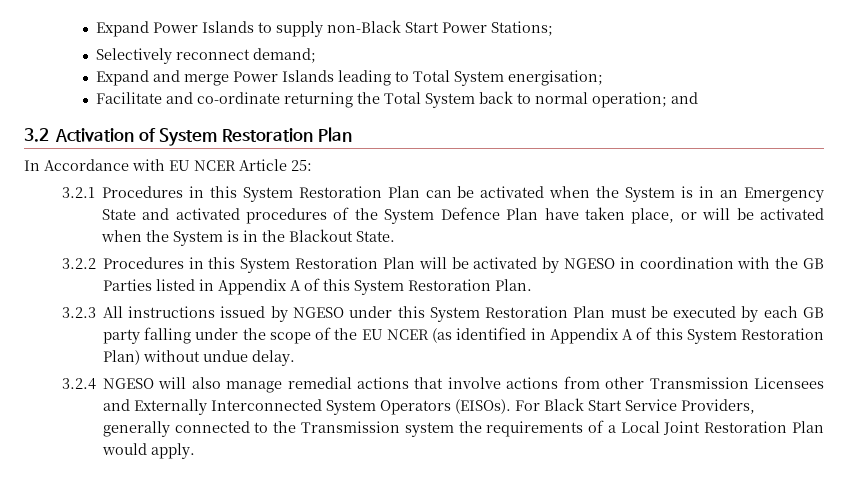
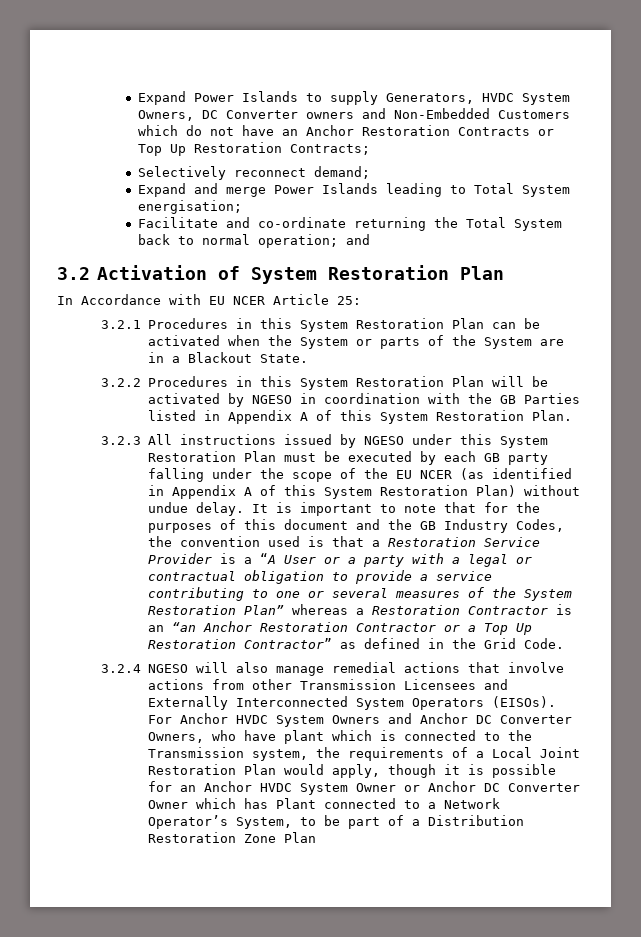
- Expand Power Islands to supply non-Black Start Power Stations;
+ Expand Power Islands to supply Generators, HVDC System Owners, DC Converter owners and Non-Embedded Customers which do not have an Anchor Restoration Contracts or Top Up Restoration Contracts;
- 3.2.1 Procedures in this System Restoration Plan can be activated when the System is in an Emergency State and activated procedures of the System Defence Plan have taken place, or will be activated when the System is in the Blackout State.
+ 3.2.1 Procedures in this System Restoration Plan can be activated when the System or parts of the System are in a Blackout State.
+ It is important to note that for the purposes of this document and the GB Industry Codes, the convention used is that a Restoration Service Provider is a “A User or a party with a legal or contractual obligation to provide a service contributing to one or several measures of the System Restoration Plan” whereas a Restoration Contractor is an “an Anchor Restoration Contractor or a Top Up Restoration Contractor” as defined in the Grid Code.
- For Black Start Service Providers, generally connected to the Transmission system the requirements of a Local Joint Restoration Plan would apply.
+ For Anchor HVDC System Owners and Anchor DC Converter Owners, who have plant which is connected to the Transmission system, the requirements of a Local Joint Restoration Plan would apply, though it is possible for an Anchor HVDC System Owner or Anchor DC Converter Owner which has Plant connected to a Network Operator’s System, to be part of a Distribution Restoration Zone Plan

